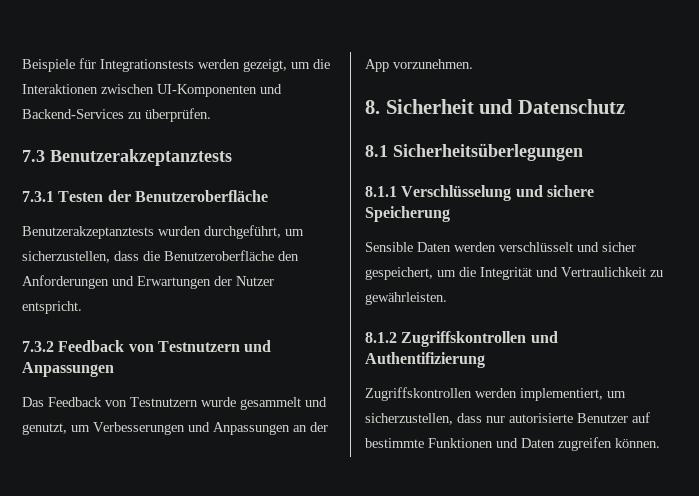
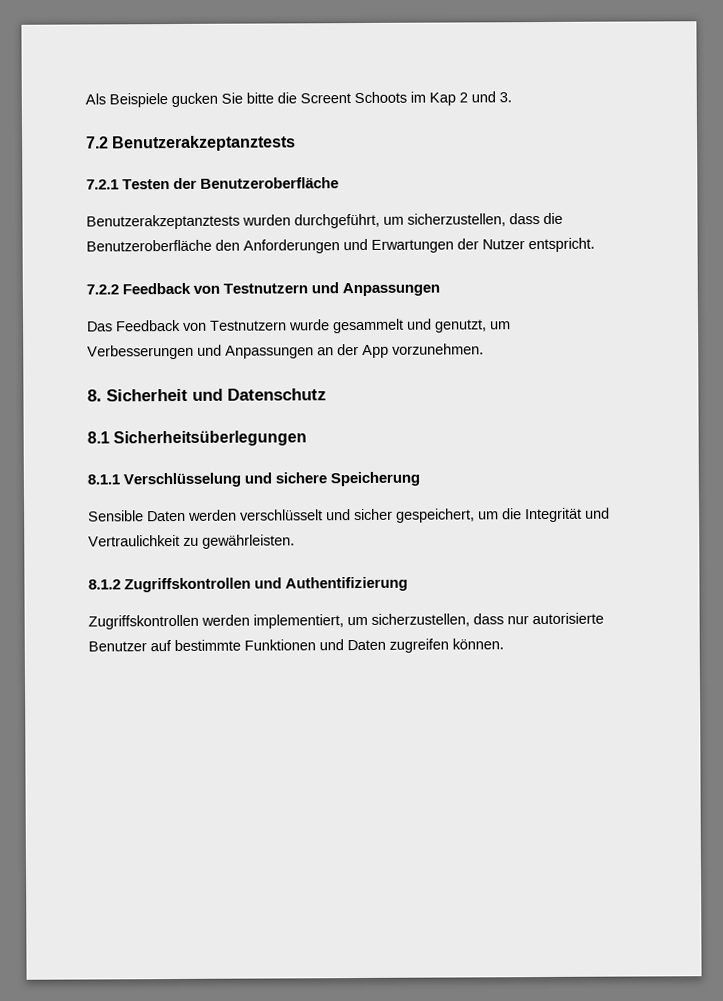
- Beispiele für Integrationstests werden gezeigt, um die Interaktionen zwischen UI-Komponenten und Backend-Services zu überprüfen.
- 7.3 Benutzerakzeptanztests
+ Als Beispiele gucken Sie bitte die Screent Schoots im Kap 2 und 3.
+ 7.2 Benutzerakzeptanztests
- 7.3.1 Testen der Benutzeroberfläche
+ 7.2.1 Testen der Benutzeroberfläche
- 7.3.2 Feedback von Testnutzern und Anpassungen
+ 7.2.2 Feedback von Testnutzern und Anpassungen

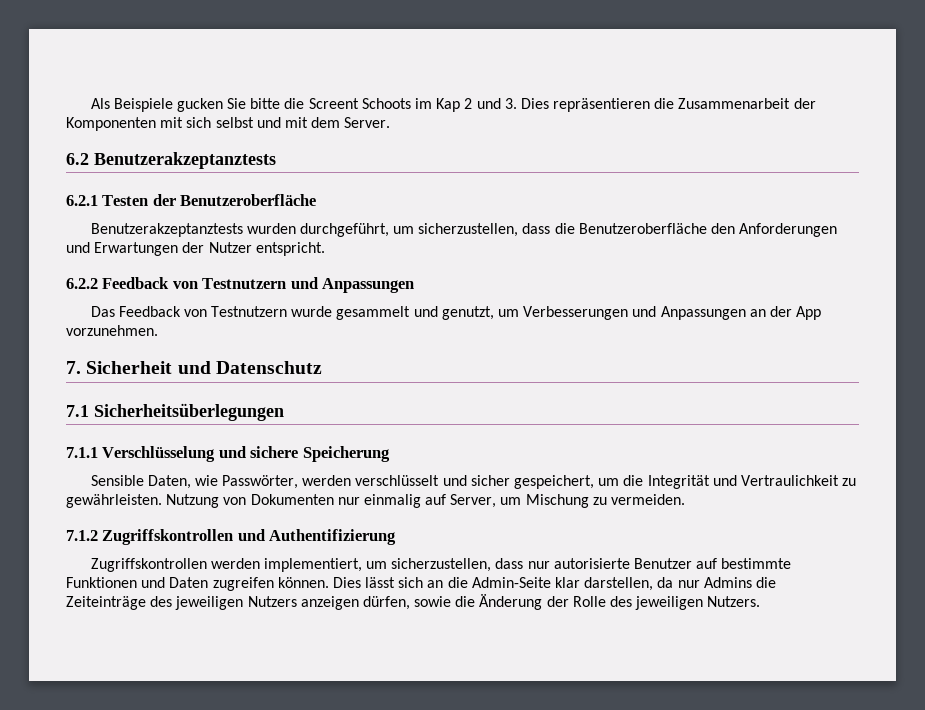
- Als Beispiele gucken Sie bitte die Screent Schoots im Kap 2 und 3.
- 7.2 Benutzerakzeptanztests
+ Als Beispiele gucken Sie bitte die Screent Schoots im Kap 2 und 3. Dies repräsentieren die Zusammenarbeit der Komponenten mit sich selbst und mit dem Server.
+ 6.2 Benutzerakzeptanztests
- 7.2.1 Testen der Benutzeroberfläche
+ 6.2.1 Testen der Benutzeroberfläche
- 7.2.2 Feedback von Testnutzern und Anpassungen
+ 6.2.2 Feedback von Testnutzern und Anpassungen
- 8. Sicherheit und Datenschutz
+ 7. Sicherheit und Datenschutz
- 8.1 Sicherheitsüberlegungen
+ 7.1 Sicherheitsüberlegungen
- 8.1.1 Verschlüsselung und sichere Speicherung
+ 7.1.1 Verschlüsselung und sichere Speicherung
- Sensible Daten werden verschlüsselt und sicher gespeichert, um die Integrität und Vertraulichkeit zu gewährleisten.
- 8.1.2 Zugriffskontrollen und Authentifizierung
+ Sensible Daten, wie Passwörter, werden verschlüsselt und sicher gespeichert, um die Integrität und Vertraulichkeit zu gewährleisten. Nutzung von Dokumenten nur einmalig auf Server, um Mischung zu vermeiden.
+ 7.1.2 Zugriffskontrollen und Authentifizierung
+ Dies lässt sich an die Admin-Seite klar darstellen, da nur Admins die Zeiteinträge des jeweiligen Nutzers anzeigen dürfen, sowie die Änderung der Rolle des jeweiligen Nutzers.

